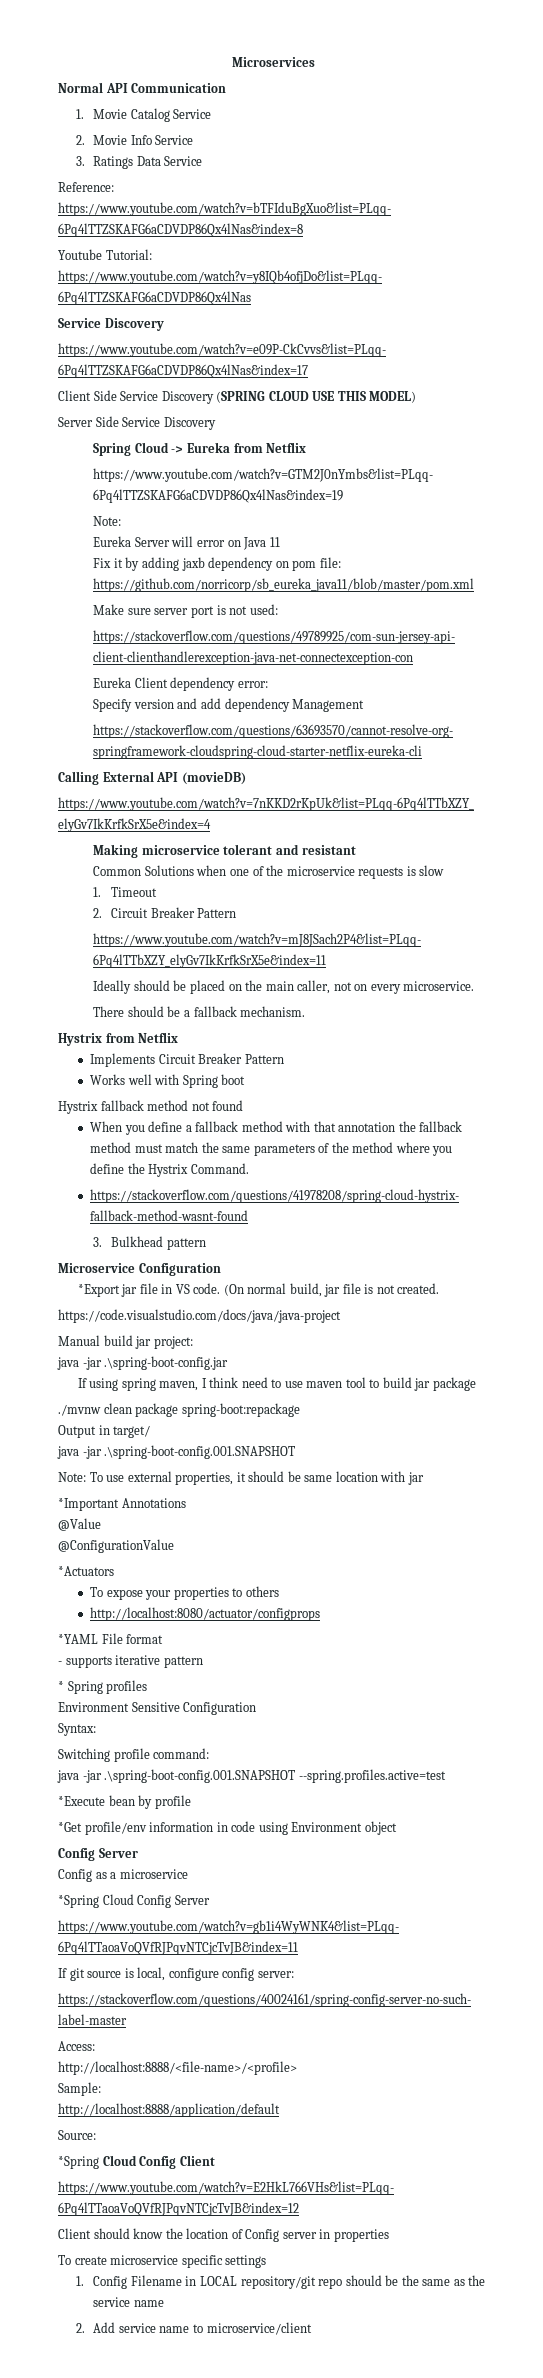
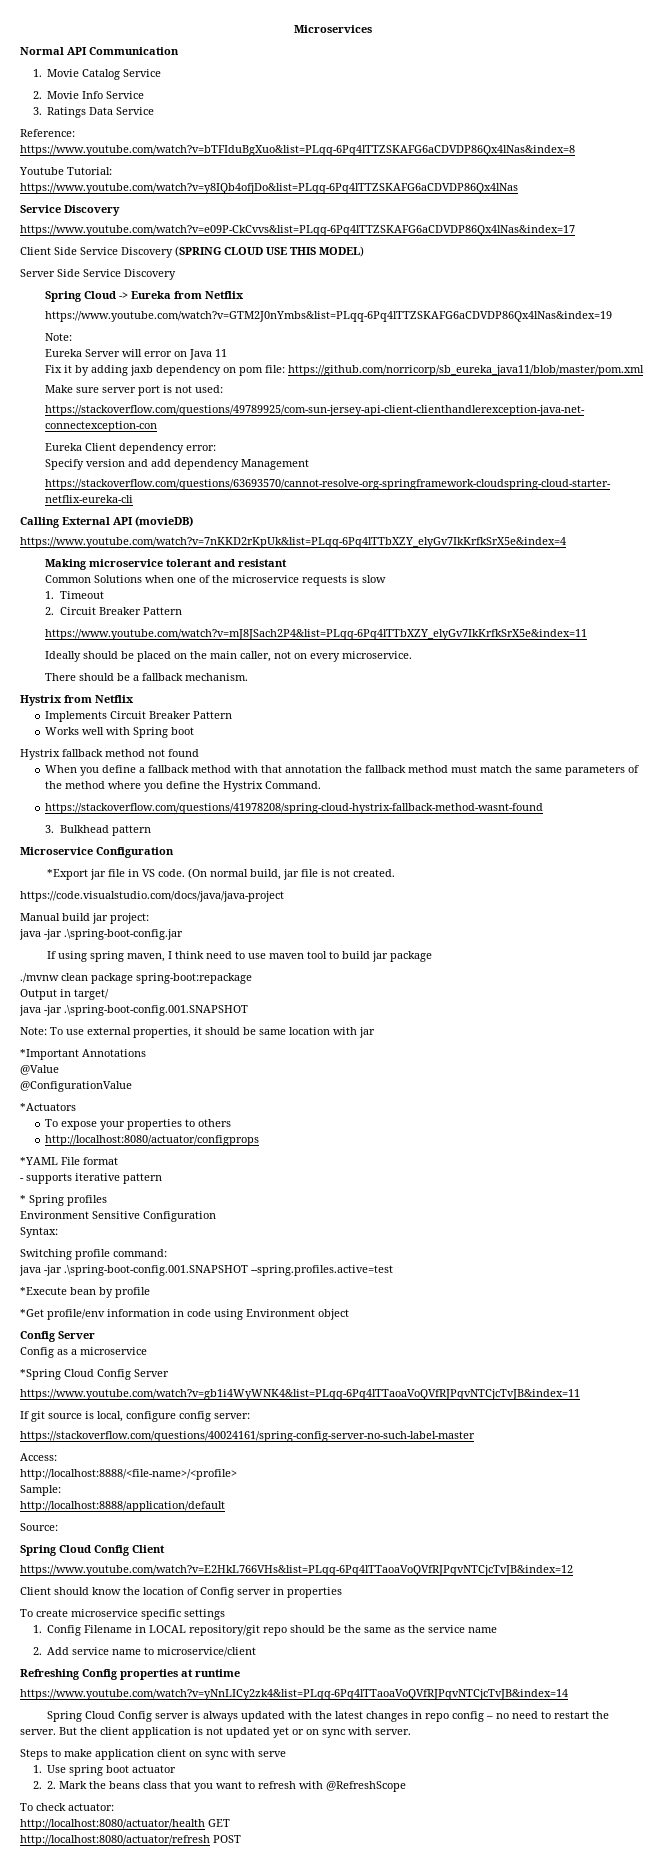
- *Spring Cloud Config Client
+ Spring Cloud Config Client
+ Refreshing Config properties at runtime
+ https://www.youtube.com/watch?v=yNnLICy2zk4&list=PLqq-6Pq4lTTaoaVoQVfRJPqvNTCjcTvJB&index=14
+ Spring Cloud Config server is always updated with the latest changes in repo config – no need to restart the server. But the client application is not updated yet or on sync with server.
+ Steps to make application client on sync with serve
+ 1. Use spring boot actuator
+ 2. 2. Mark the beans class that you want to refresh with @RefreshScope
+ To check actuator:
+ http://localhost:8080/actuator/health GET
+ http://localhost:8080/actuator/refresh POST

